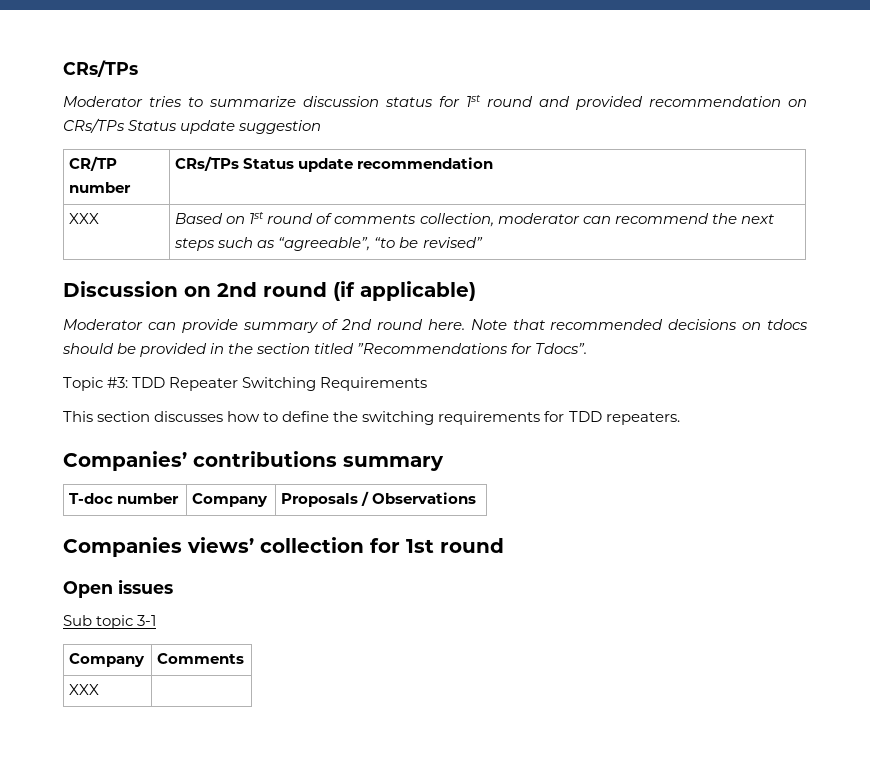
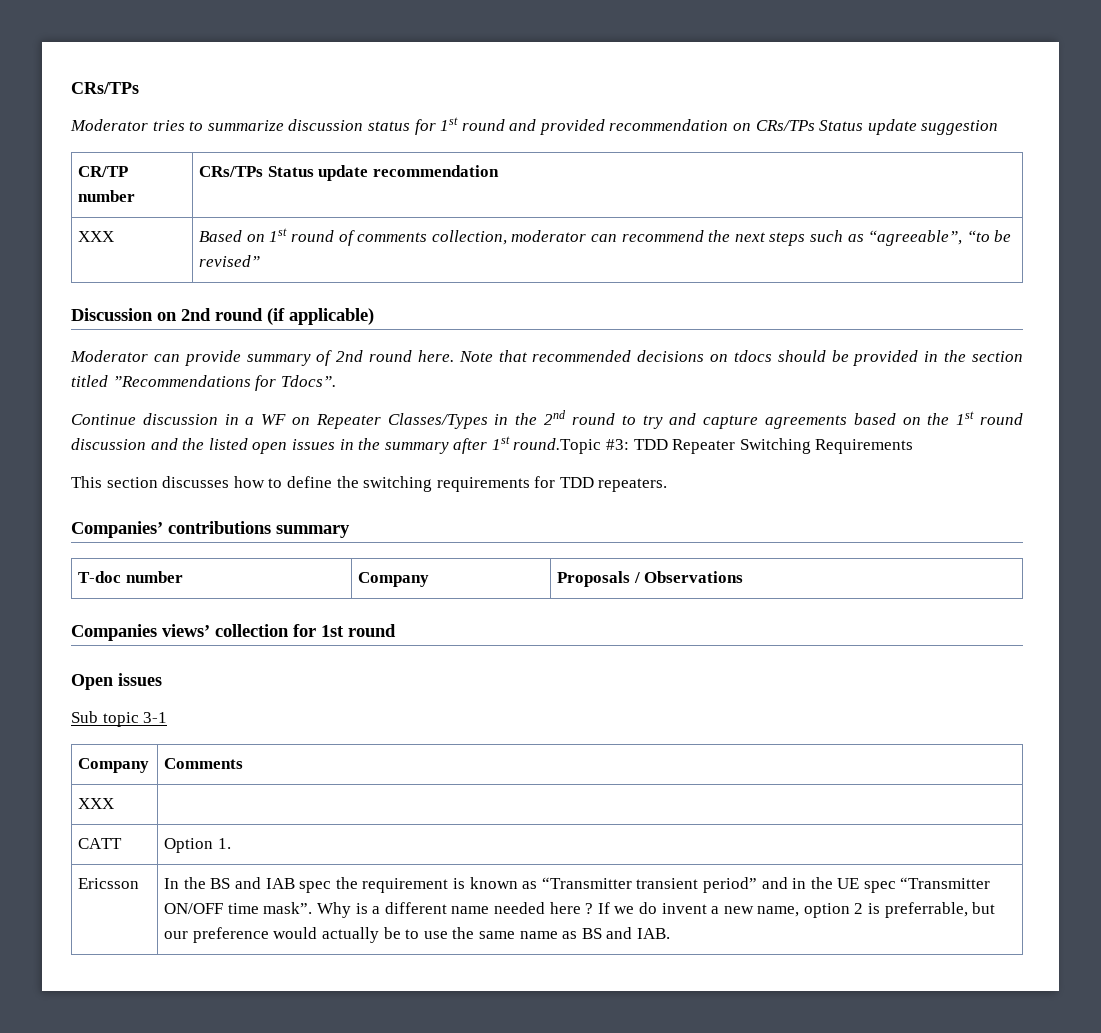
- Topic #3: TDD Repeater Switching Requirements
+ Continue discussion in a WF on Repeater Classes/Types in the 2nd round to try and capture agreements based on the 1st round discussion and the listed open issues in the summary after 1st round.Topic #3: TDD Repeater Switching Requirements
+ CATT | Option 1.
+ Ericsson | In the BS and IAB spec the requirement is known as “Transmitter transient period” and in the UE spec “Transmitter ON/OFF time mask”. Why is a different name needed here ? If we do invent a new name, option 2 is preferrable, but our preference would actually be to use the same name as BS and IAB.

